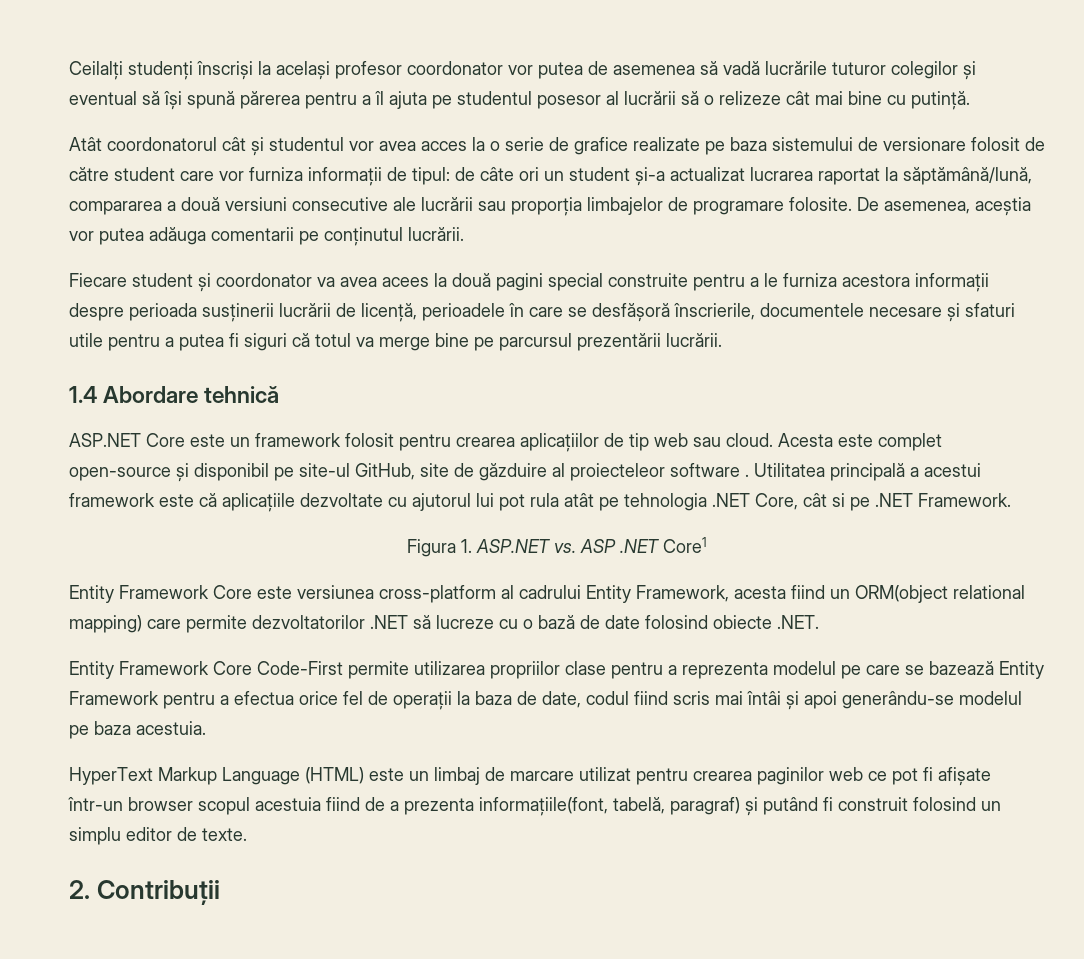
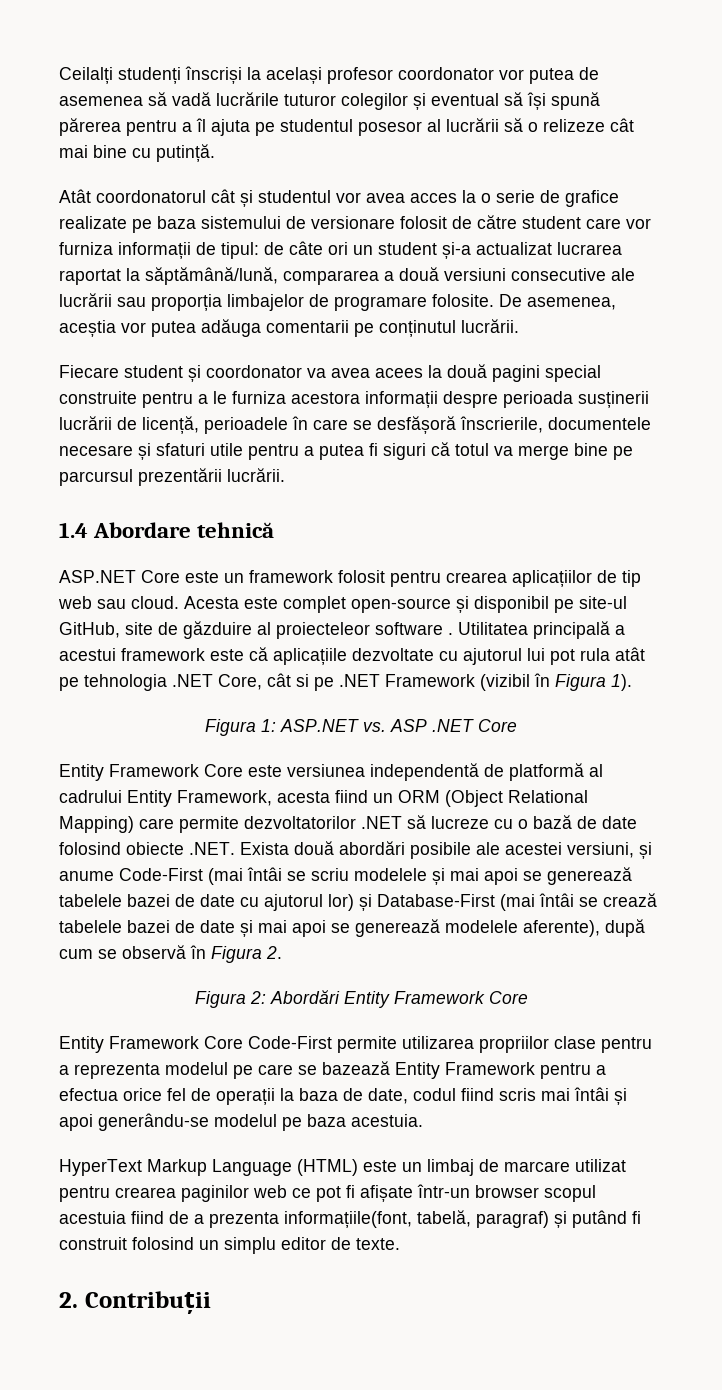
- Utilitatea principală a acestui framework este că aplicațiile dezvoltate cu ajutorul lui pot rula atât pe tehnologia .NET Core, cât si pe .NET Framework.
- Figura 1. ASP.NET vs. ASP .NET Core1
+ Utilitatea principală a acestui framework este că aplicațiile dezvoltate cu ajutorul lui pot rula atât pe tehnologia .NET Core, cât si pe .NET Framework (vizibil în Figura 1).
+ Figura 1: ASP.NET vs. ASP .NET Core
- Entity Framework Core este versiunea cross-platform al cadrului Entity Framework, acesta fiind un ORM(object relational mapping) care permite dezvoltatorilor .NET să lucreze cu o bază de date folosind obiecte .NET.
+ Entity Framework Core este versiunea independentă de platformă al cadrului Entity Framework, acesta fiind un ORM (Object Relational Mapping) care permite dezvoltatorilor .NET să lucreze cu o bază de date folosind obiecte .NET. Exista două abordări posibile ale acestei versiuni, și anume Code-First (mai întâi se scriu modelele și mai apoi se generează tabelele bazei de date cu ajutorul lor) și Database-First (mai întâi se crează tabelele bazei de date și mai apoi se generează modelele aferente), după cum se observă în Figura 2.
+ Figura 2: Abordări Entity Framework Core

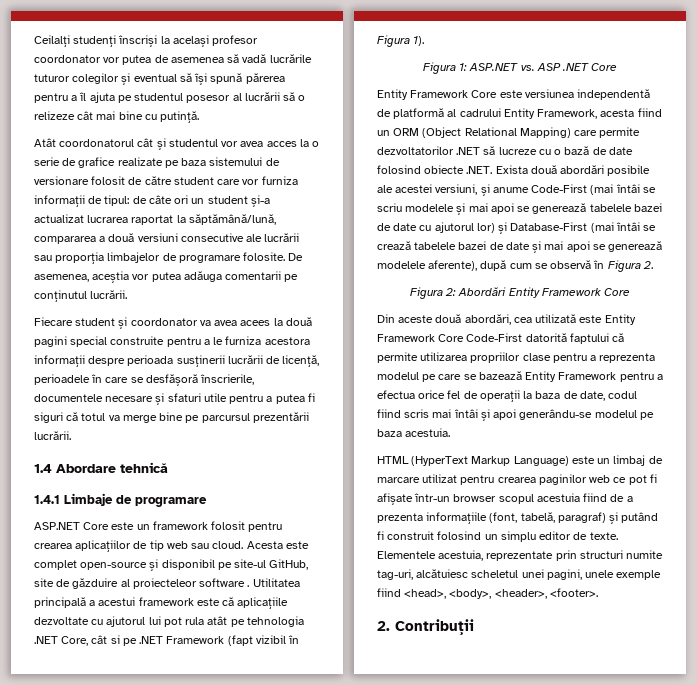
+ 1.4.1 Limbaje de programare
- Utilitatea principală a acestui framework este că aplicațiile dezvoltate cu ajutorul lui pot rula atât pe tehnologia .NET Core, cât si pe .NET Framework (vizibil în Figura 1).
+ Utilitatea principală a acestui framework este că aplicațiile dezvoltate cu ajutorul lui pot rula atât pe tehnologia .NET Core, cât si pe .NET Framework (fapt vizibil în Figura 1).
- Entity Framework Core Code-First permite utilizarea propriilor clase pentru a reprezenta modelul pe care se bazează Entity Framework pentru a efectua orice fel de operații la baza de date, codul fiind scris mai întâi și apoi generându-se modelul pe baza acestuia.
+ Din aceste două abordări, cea utilizată este Entity Framework Core Code-First datorită faptului că permite utilizarea propriilor clase pentru a reprezenta modelul pe care se bazează Entity Framework pentru a efectua orice fel de operații la baza de date, codul fiind scris mai întâi și apoi generându-se modelul pe baza acestuia.
- HyperText Markup Language (HTML) este un limbaj de marcare utilizat pentru crearea paginilor web ce pot fi afișate într-un browser scopul acestuia fiind de a prezenta informațiile(font, tabelă, paragraf) și putând fi construit folosind un simplu editor de texte.
+ HTML (HyperText Markup Language) este un limbaj de marcare utilizat pentru crearea paginilor web ce pot fi afișate într-un browser scopul acestuia fiind de a prezenta informațiile (font, tabelă, paragraf) și putând fi construit folosind un simplu editor de texte. Elementele acestuia, reprezentate prin structuri numite tag-uri, alcătuiesc scheletul unei pagini, unele exemple fiind <head>, <body>, <header>, <footer>.

